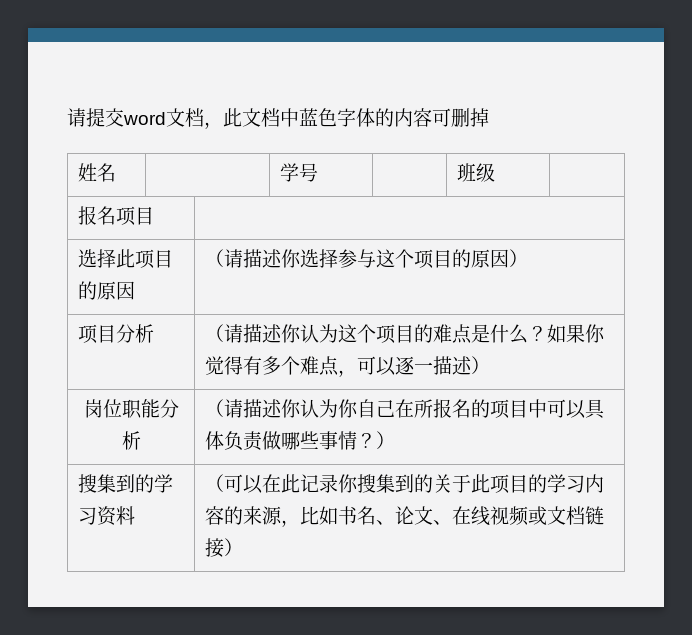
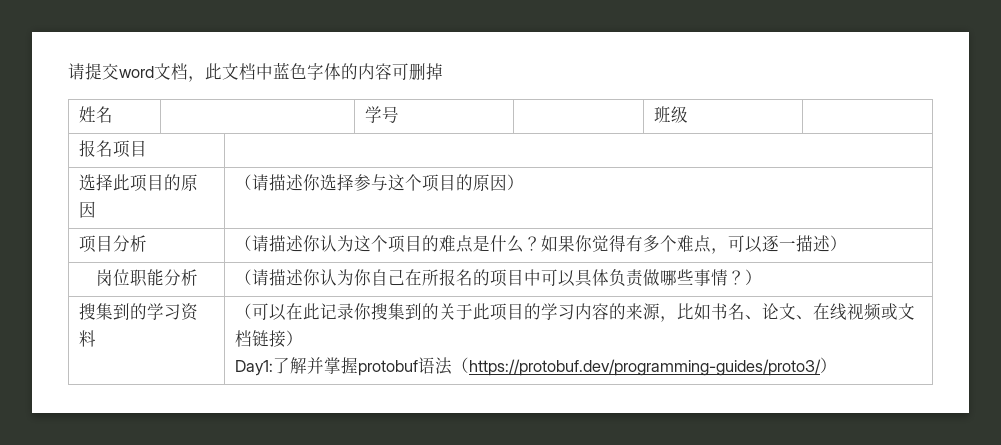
  搜集到的学习资料 | （可以在此记录你搜集到的关于此项目的学习内容的来源，比如书名、论文、在线视频或文档链接）
+ Day1:了解并掌握protobuf语法（https://protobuf.dev/programming-guides/proto3/）

